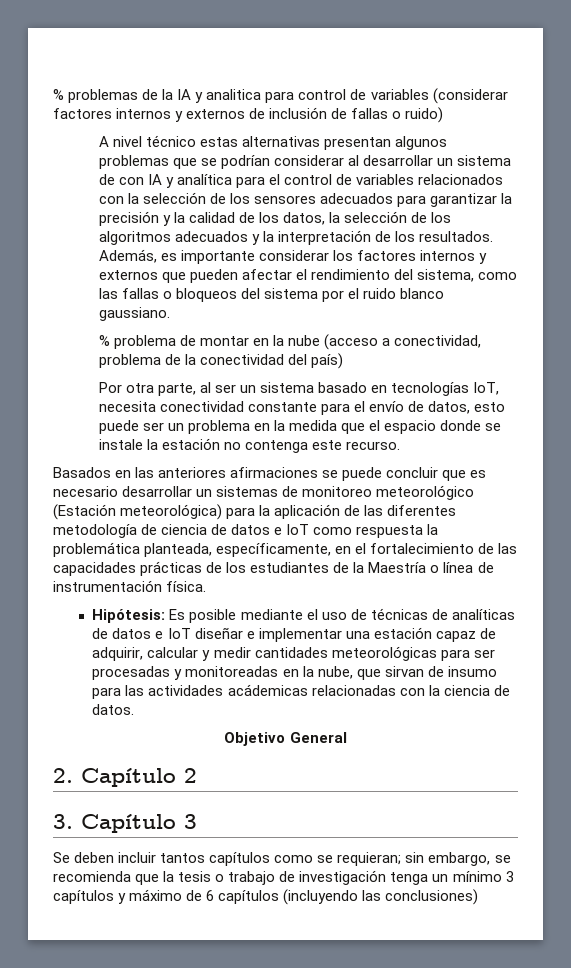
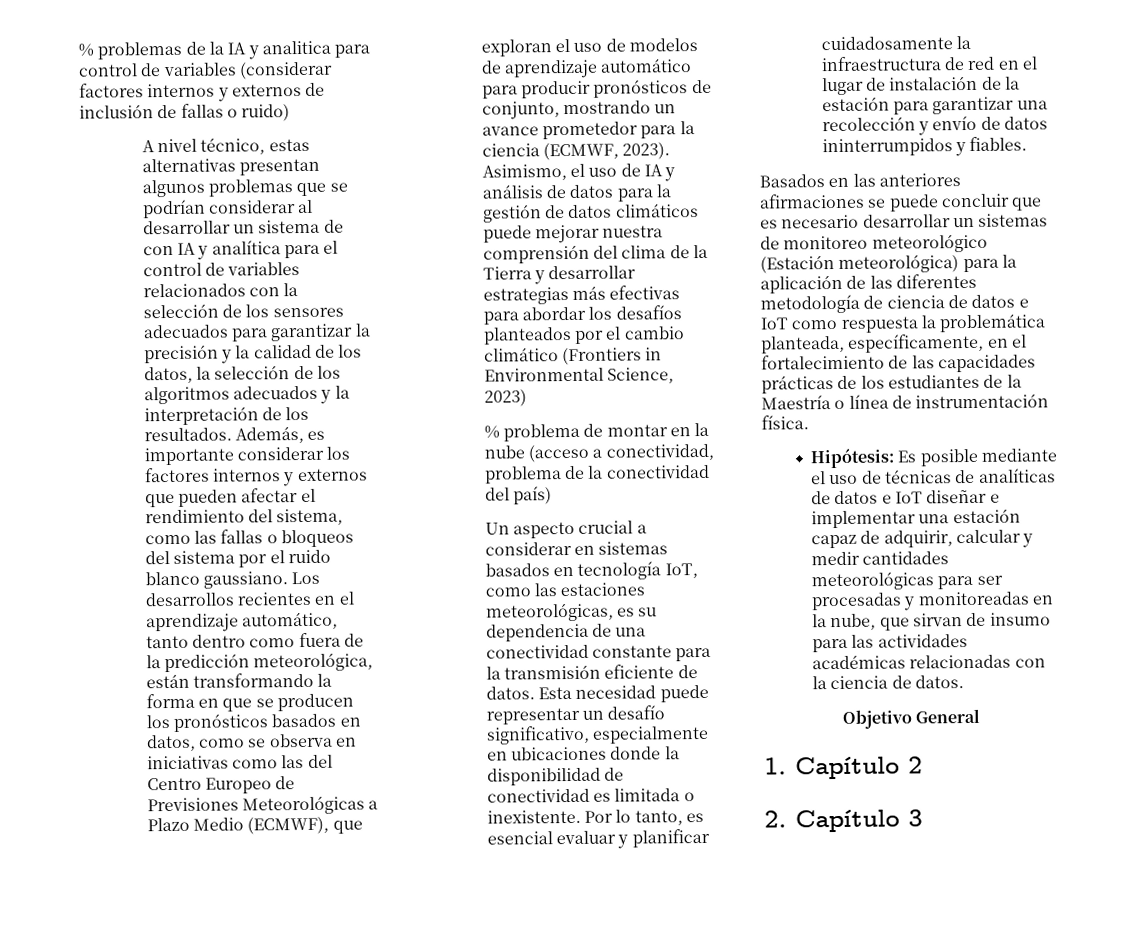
- A nivel técnico estas alternativas presentan algunos problemas que se podrían considerar al desarrollar un sistema de con IA y analítica para el control de variables relacionados con la selección de los sensores adecuados para garantizar la precisión y la calidad de los datos, la selección de los algoritmos adecuados y la interpretación de los resultados.
+ A nivel técnico, estas alternativas presentan algunos problemas que se podrían considerar al desarrollar un sistema de con IA y analítica para el control de variables relacionados con la selección de los sensores adecuados para garantizar la precisión y la calidad de los datos, la selección de los algoritmos adecuados y la interpretación de los resultados.
+ Los desarrollos recientes en el aprendizaje automático, tanto dentro como fuera de la predicción meteorológica, están transformando la forma en que se producen los pronósticos basados en datos, como se observa en iniciativas como las del Centro Europeo de Previsiones Meteorológicas a Plazo Medio (ECMWF), que exploran el uso de modelos de aprendizaje automático para producir pronósticos de conjunto, mostrando un avance prometedor para la ciencia (ECMWF, 2023). Asimismo, el uso de IA y análisis de datos para la gestión de datos climáticos puede mejorar nuestra comprensión del clima de la Tierra y desarrollar estrategias más efectivas para abordar los desafíos planteados por el cambio climático (Frontiers in Environmental Science, 2023)
- Por otra parte, al ser un sistema basado en tecnologías IoT, necesita conectividad constante para el envío de datos, esto puede ser un problema en la medida que el espacio donde se instale la estación no contenga este recurso.
+ Un aspecto crucial a considerar en sistemas basados en tecnología IoT, como las estaciones meteorológicas, es su dependencia de una conectividad constante para la transmisión eficiente de datos. Esta necesidad puede representar un desafío significativo, especialmente en ubicaciones donde la disponibilidad de conectividad es limitada o inexistente. Por lo tanto, es esencial evaluar y planificar cuidadosamente la infraestructura de red en el lugar de instalación de la estación para garantizar una recolección y envío de datos ininterrumpidos y fiables.
- Hipótesis: Es posible mediante el uso de técnicas de analíticas de datos e IoT diseñar e implementar una estación capaz de adquirir, calcular y medir cantidades meteorológicas para ser procesadas y monitoreadas en la nube, que sirvan de insumo para las actividades acádemicas relacionadas con la ciencia de datos.
+ Hipótesis: Es posible mediante el uso de técnicas de analíticas de datos e IoT diseñar e implementar una estación capaz de adquirir, calcular y medir cantidades meteorológicas para ser procesadas y monitoreadas en la nube, que sirvan de insumo para las actividades académicas relacionadas con la ciencia de datos.
- 2. Capítulo 2
+ 1. Capítulo 2
- 3. Capítulo 3
+ 2. Capítulo 3
- Se deben incluir tantos capítulos como se requieran; sin embargo, se recomienda que la tesis o trabajo de investigación tenga un mínimo 3 capítulos y máximo de 6 capítulos (incluyendo las conclusiones)

